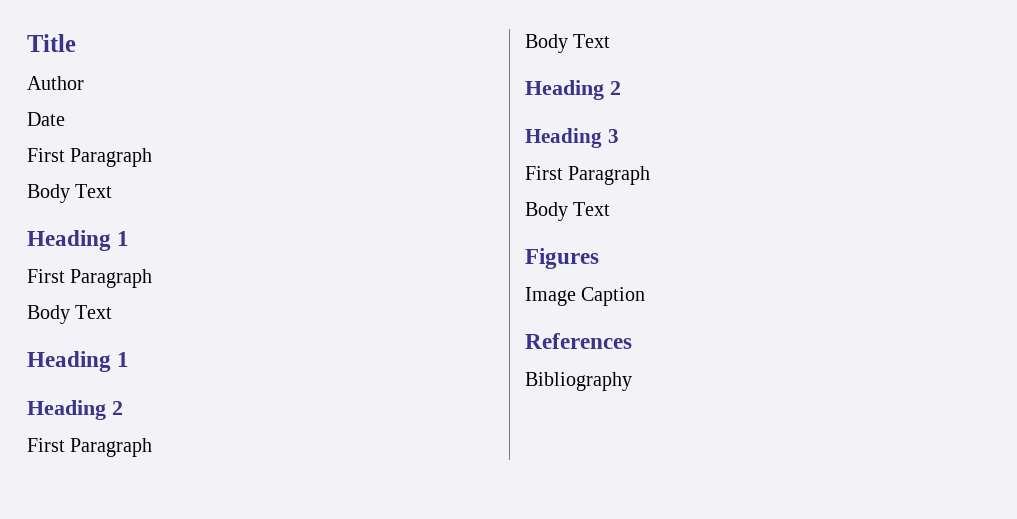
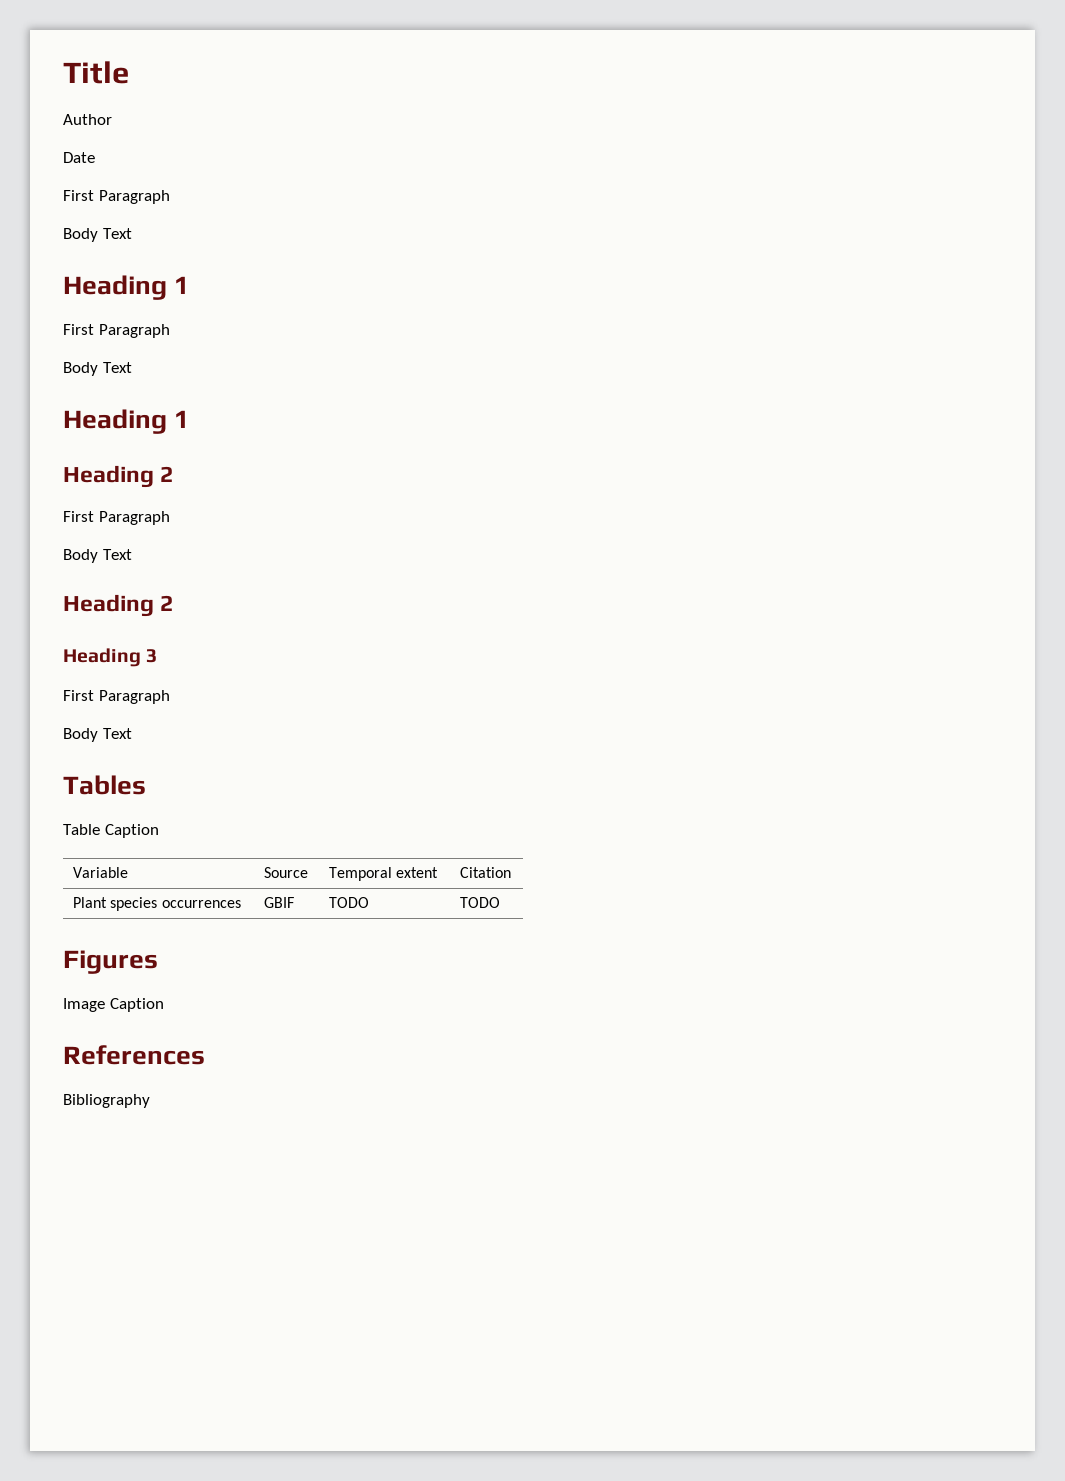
+ Tables
+ Table Caption
+ Variable | Source | Temporal extent | Citation
+ Plant species occurrences | GBIF | TODO | TODO

